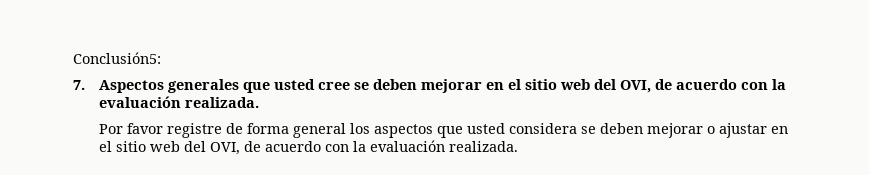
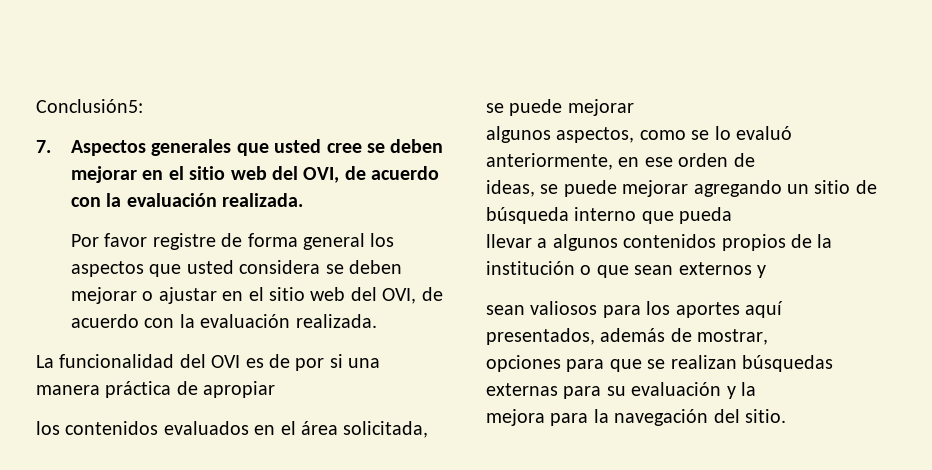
+ La funcionalidad del OVI es de por si una manera práctica de apropiar
+ los contenidos evaluados en el área solicitada, se puede mejorar
+ algunos aspectos, como se lo evaluó anteriormente, en ese orden de
+ ideas, se puede mejorar agregando un sitio de búsqueda interno que pueda
+ llevar a algunos contenidos propios de la institución o que sean externos y
+ sean valiosos para los aportes aquí presentados, además de mostrar,
+ opciones para que se realizan búsquedas externas para su evaluación y la
+ mejora para la navegación del sitio.

